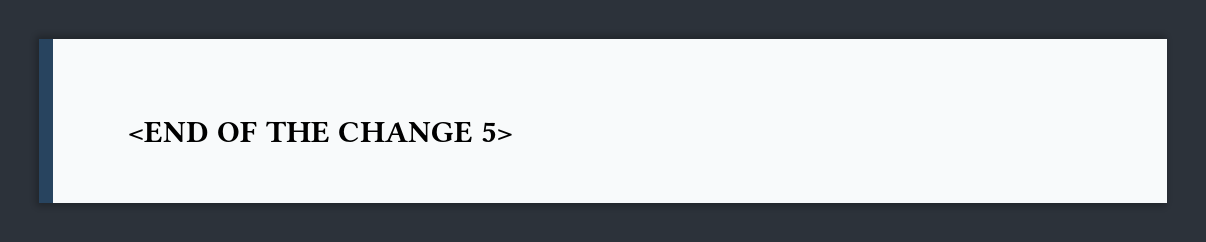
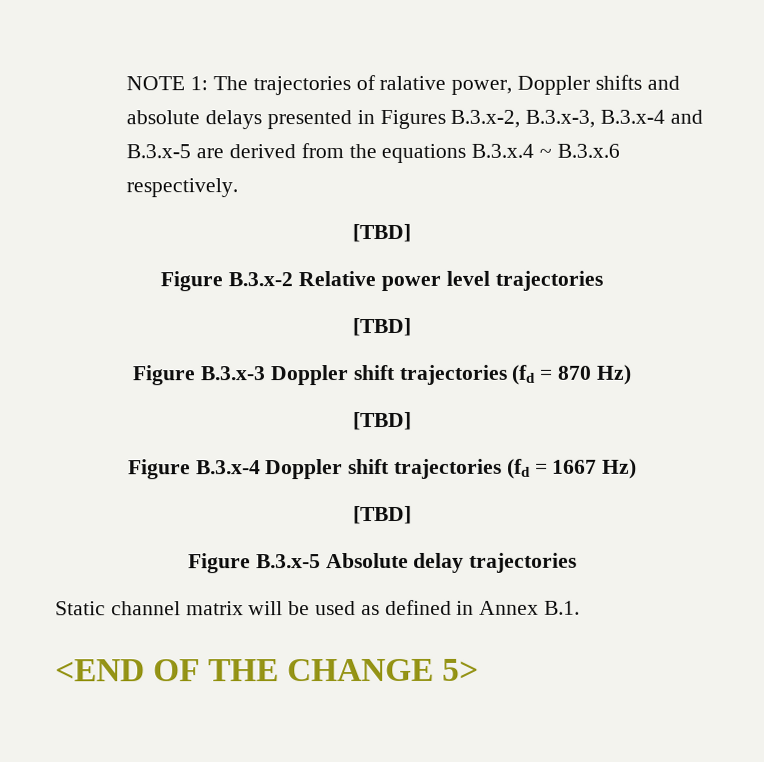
+ NOTE 1: The trajectories of ralative power, Doppler shifts and absolute delays presented in Figures B.3.x-2, B.3.x-3, B.3.x-4 and B.3.x-5 are derived from the equations B.3.x.4 ~ B.3.x.6 respectively.
+ [TBD]
+ Figure B.3.x-2 Relative power level trajectories
+ [TBD]
+ Figure B.3.x-3 Doppler shift trajectories (fd = 870 Hz)
+ [TBD]
+ Figure B.3.x-4 Doppler shift trajectories (fd = 1667 Hz)
+ [TBD]
+ Figure B.3.x-5 Absolute delay trajectories
+ Static channel matrix will be used as defined in Annex B.1.

